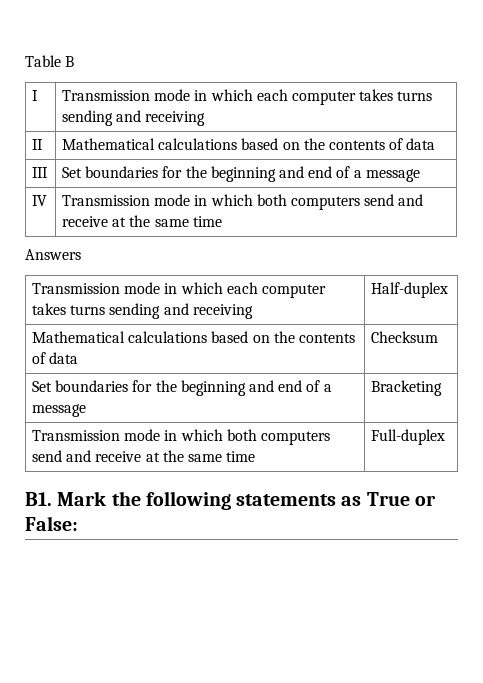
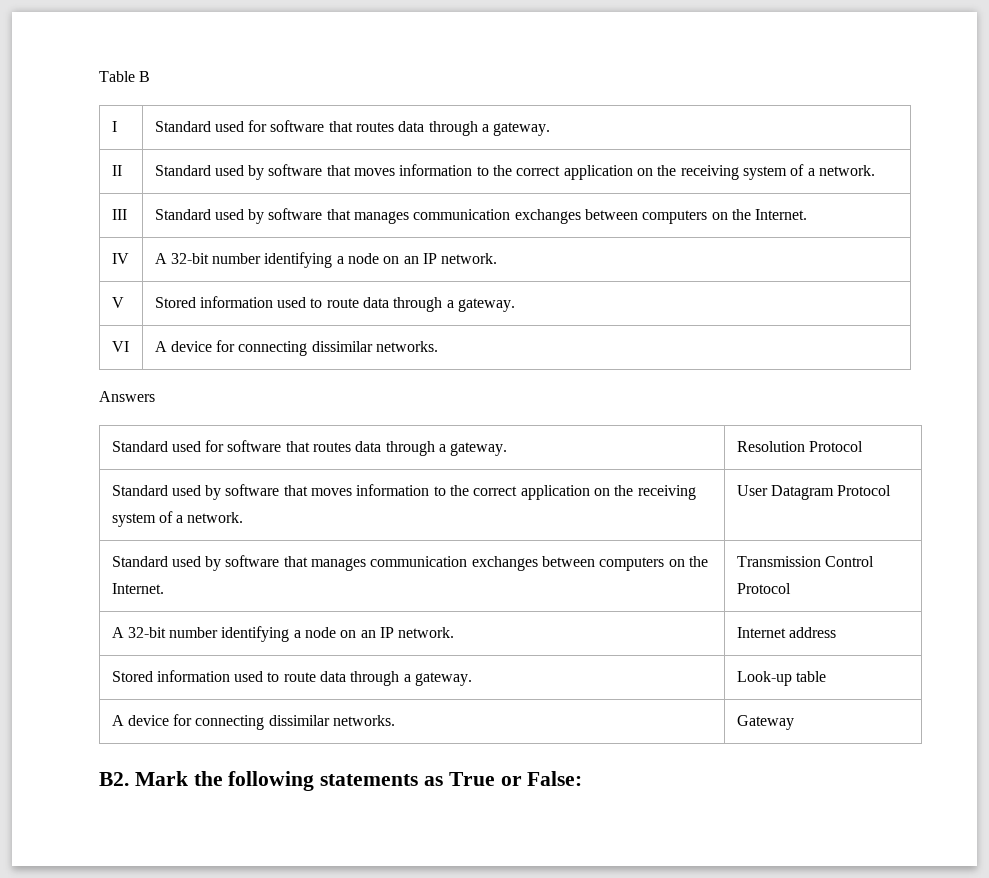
- I | Transmission mode in which each computer takes turns sending and receiving
- II | Mathematical calculations based on the contents of data
- III | Set boundaries for the beginning and end of a message
- IV | Transmission mode in which both computers send and receive at the same time
+ I | Standard used for software that routes data through a gateway.
+ II | Standard used by software that moves information to the correct application on the receiving system of a network.
+ III | Standard used by software that manages communication exchanges between computers on the Internet.
+ IV | A 32-bit number identifying a node on an IP network.
+ V | Stored information used to route data through a gateway.
+ VI | A device for connecting dissimilar networks.
  Answers
- Transmission mode in which each computer takes turns sending and receiving | Half-duplex
- Mathematical calculations based on the contents of data | Checksum
- Set boundaries for the beginning and end of a message | Bracketing
- Transmission mode in which both computers send and receive at the same time | Full-duplex
- B1. Mark the following statements as True or False:
+ Standard used for software that routes data through a gateway. | Resolution Protocol
+ Standard used by software that moves information to the correct application on the receiving system of a network. | User Datagram Protocol
+ Standard used by software that manages communication exchanges between computers on the Internet. | Transmission Control Protocol
+ A 32-bit number identifying a node on an IP network. | Internet address
+ Stored information used to route data through a gateway. | Look-up table
+ A device for connecting dissimilar networks. | Gateway
+ B2. Mark the following statements as True or False:

